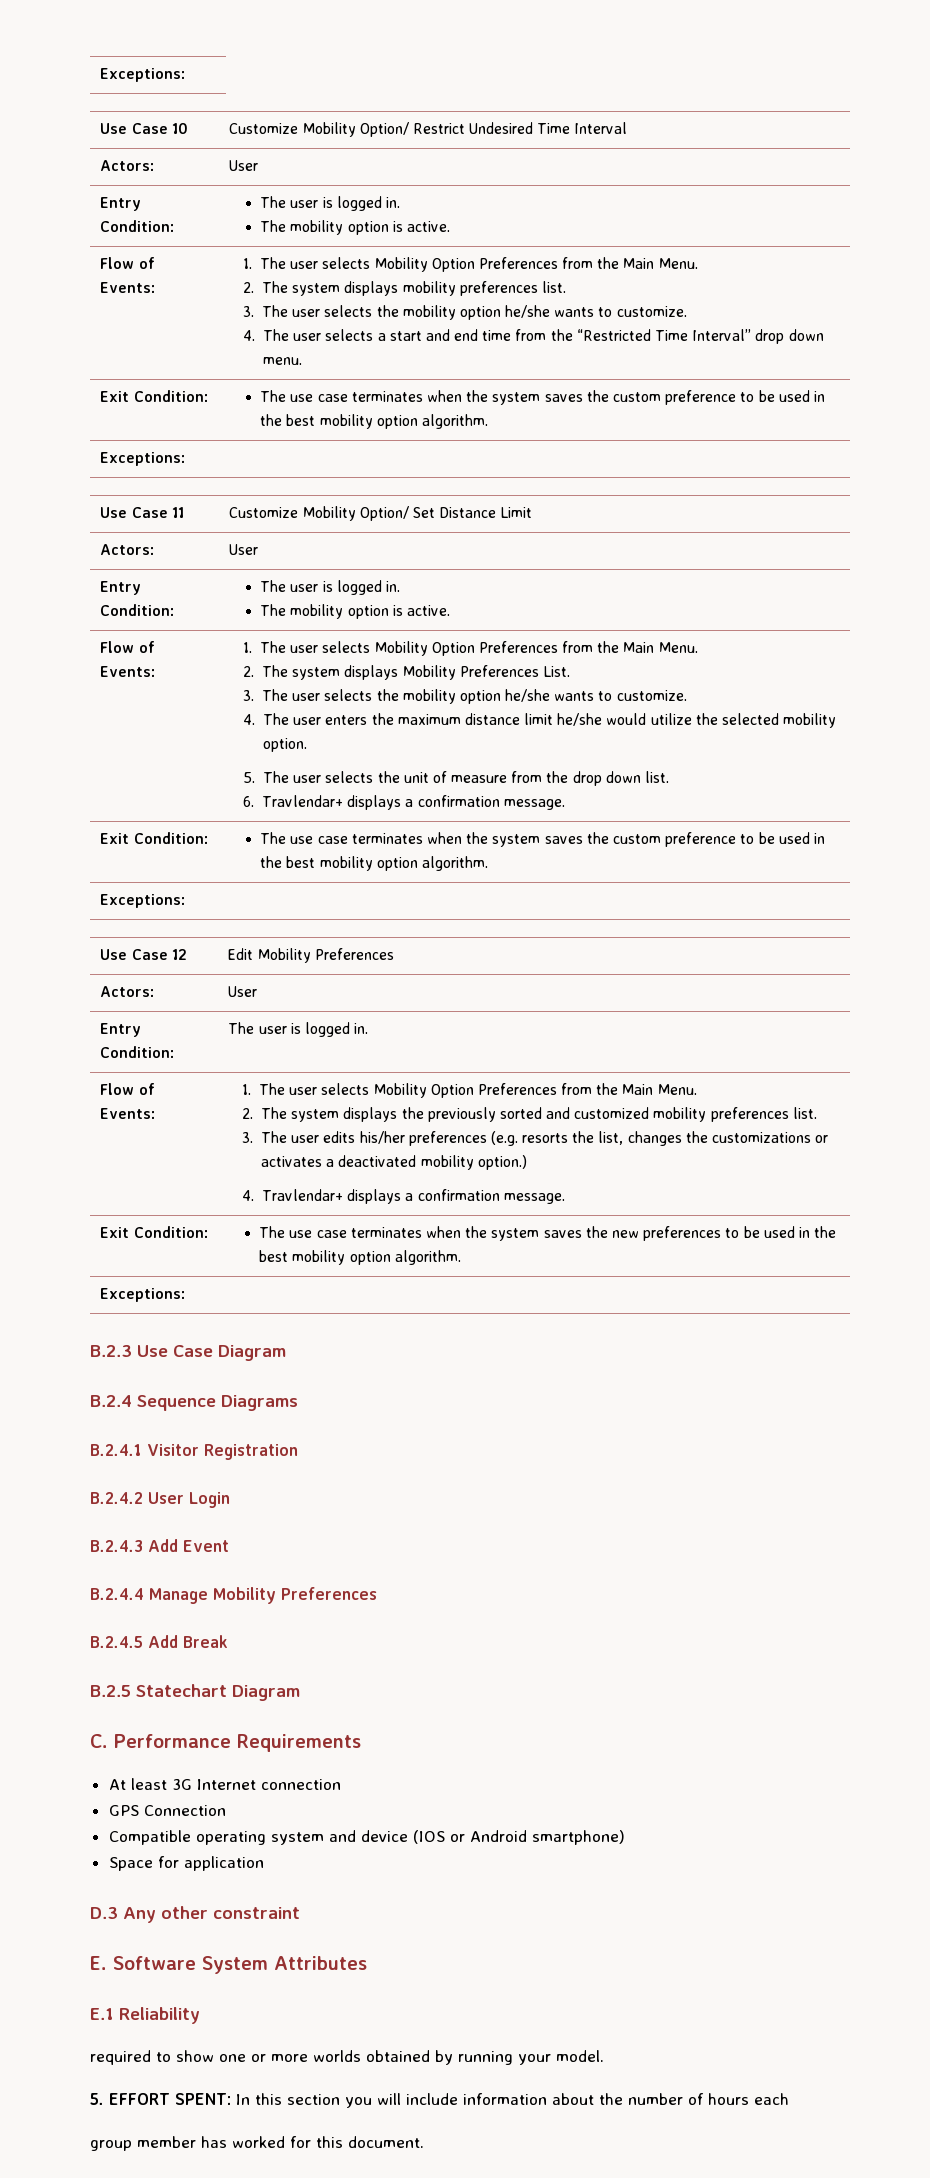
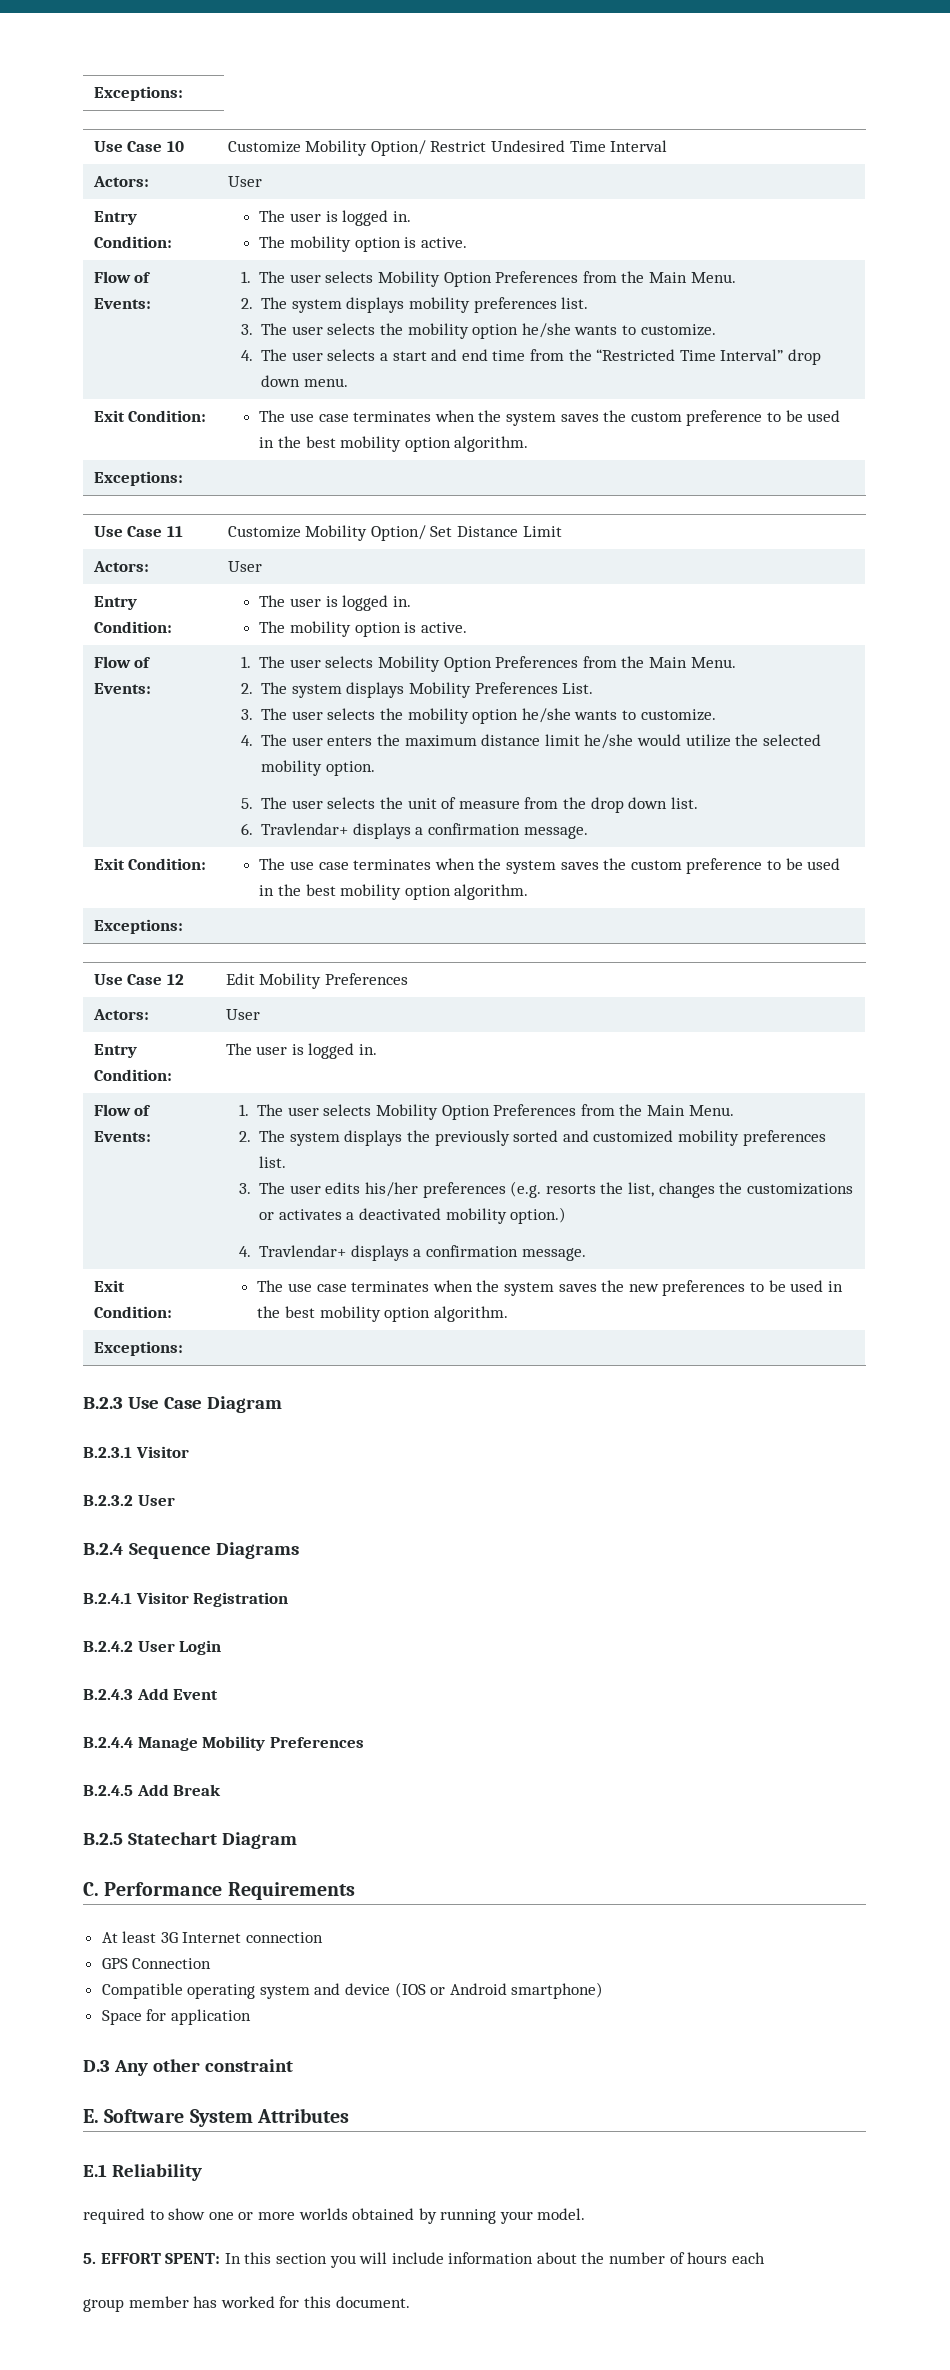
+ B.2.3.1 Visitor
+ B.2.3.2 User

